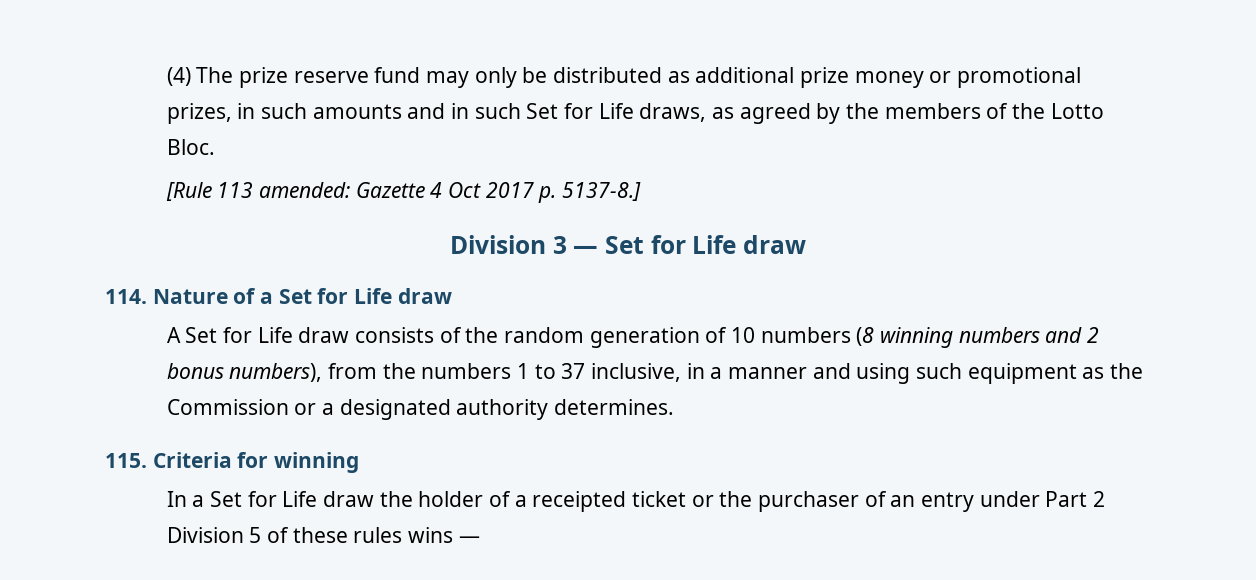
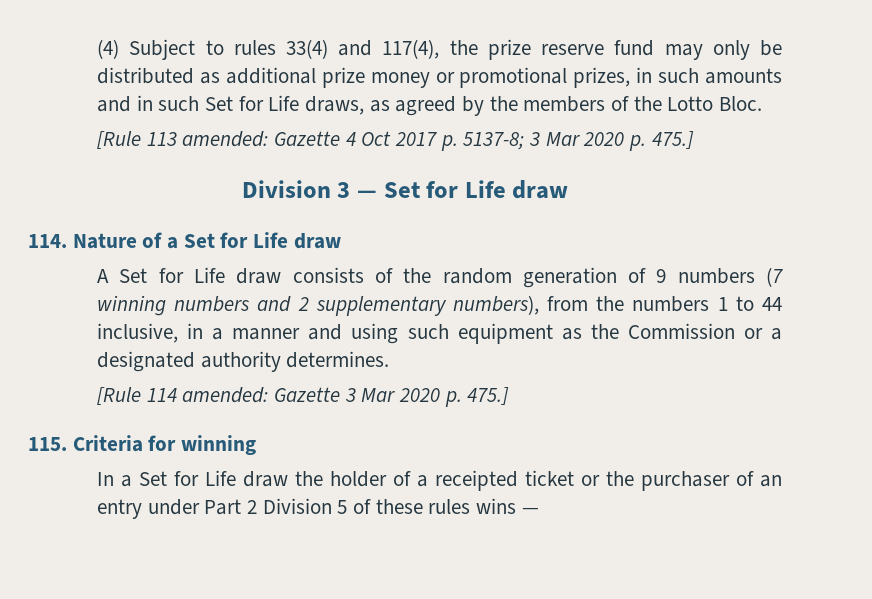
- (4) The prize reserve fund may only be distributed as additional prize money or promotional prizes, in such amounts and in such Set for Life draws, as agreed by the members of the Lotto Bloc.
+ (4) Subject to rules 33(4) and 117(4), the prize reserve fund may only be distributed as additional prize money or promotional prizes, in such amounts and in such Set for Life draws, as agreed by the members of the Lotto Bloc.
- [Rule 113 amended: Gazette 4 Oct 2017 p. 5137-8.]
+ [Rule 113 amended: Gazette 4 Oct 2017 p. 5137-8; 3 Mar 2020 p. 475.]
- A Set for Life draw consists of the random generation of 10 numbers (8 winning numbers and 2 bonus numbers), from the numbers 1 to 37 inclusive, in a manner and using such equipment as the Commission or a designated authority determines.
+ A Set for Life draw consists of the random generation of 9 numbers (7 winning numbers and 2 supplementary numbers), from the numbers 1 to 44 inclusive, in a manner and using such equipment as the Commission or a designated authority determines.
+ [Rule 114 amended: Gazette 3 Mar 2020 p. 475.]

